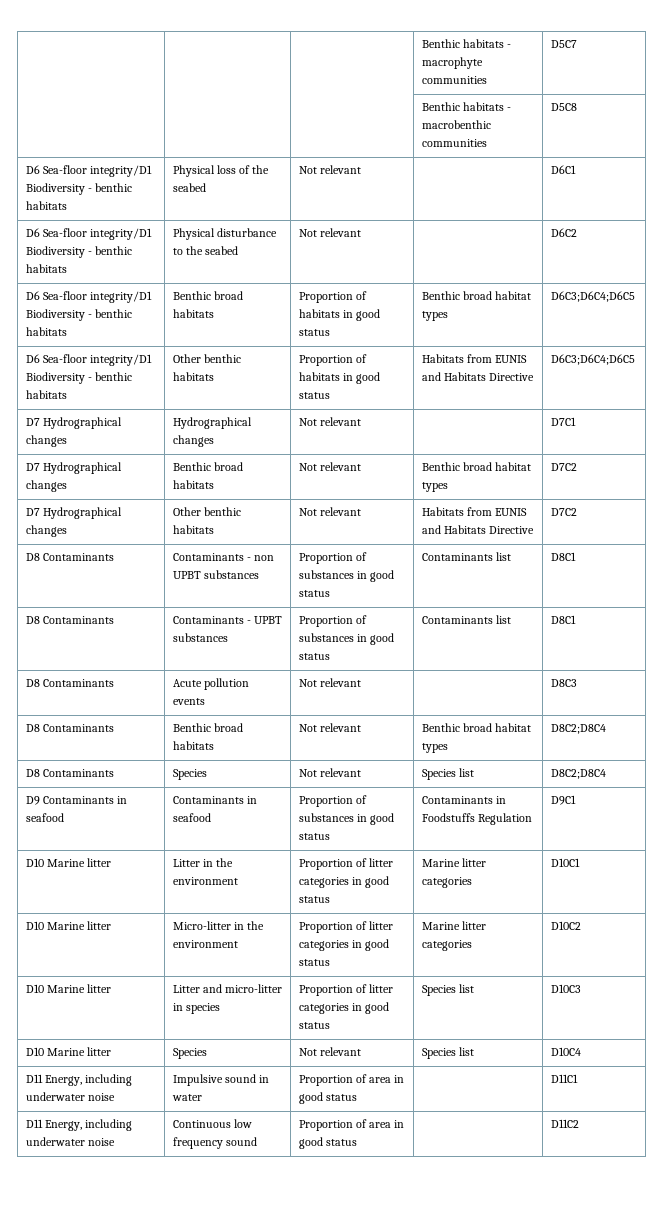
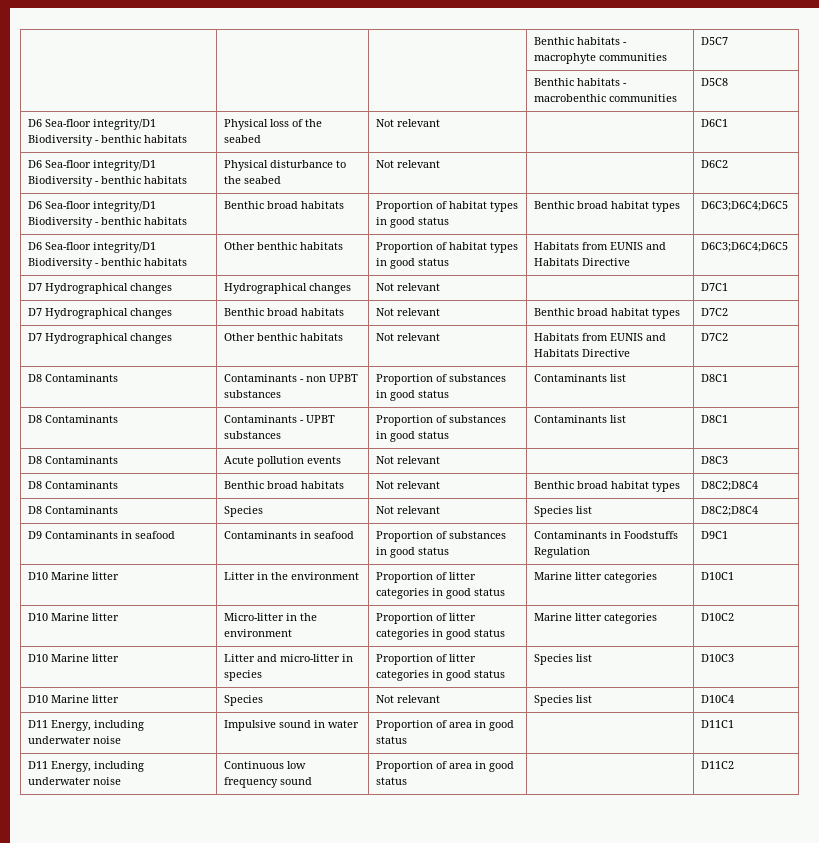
- D6 Sea-floor integrity/D1 Biodiversity - benthic habitats | Benthic broad habitats | Proportion of habitats in good status | Benthic broad habitat types | D6C3;D6C4;D6C5
+ D6 Sea-floor integrity/D1 Biodiversity - benthic habitats | Benthic broad habitats | Proportion of habitat types in good status | Benthic broad habitat types | D6C3;D6C4;D6C5
- D6 Sea-floor integrity/D1 Biodiversity - benthic habitats | Other benthic habitats | Proportion of habitats in good status | Habitats from EUNIS and Habitats Directive | D6C3;D6C4;D6C5
+ D6 Sea-floor integrity/D1 Biodiversity - benthic habitats | Other benthic habitats | Proportion of habitat types in good status | Habitats from EUNIS and Habitats Directive | D6C3;D6C4;D6C5

